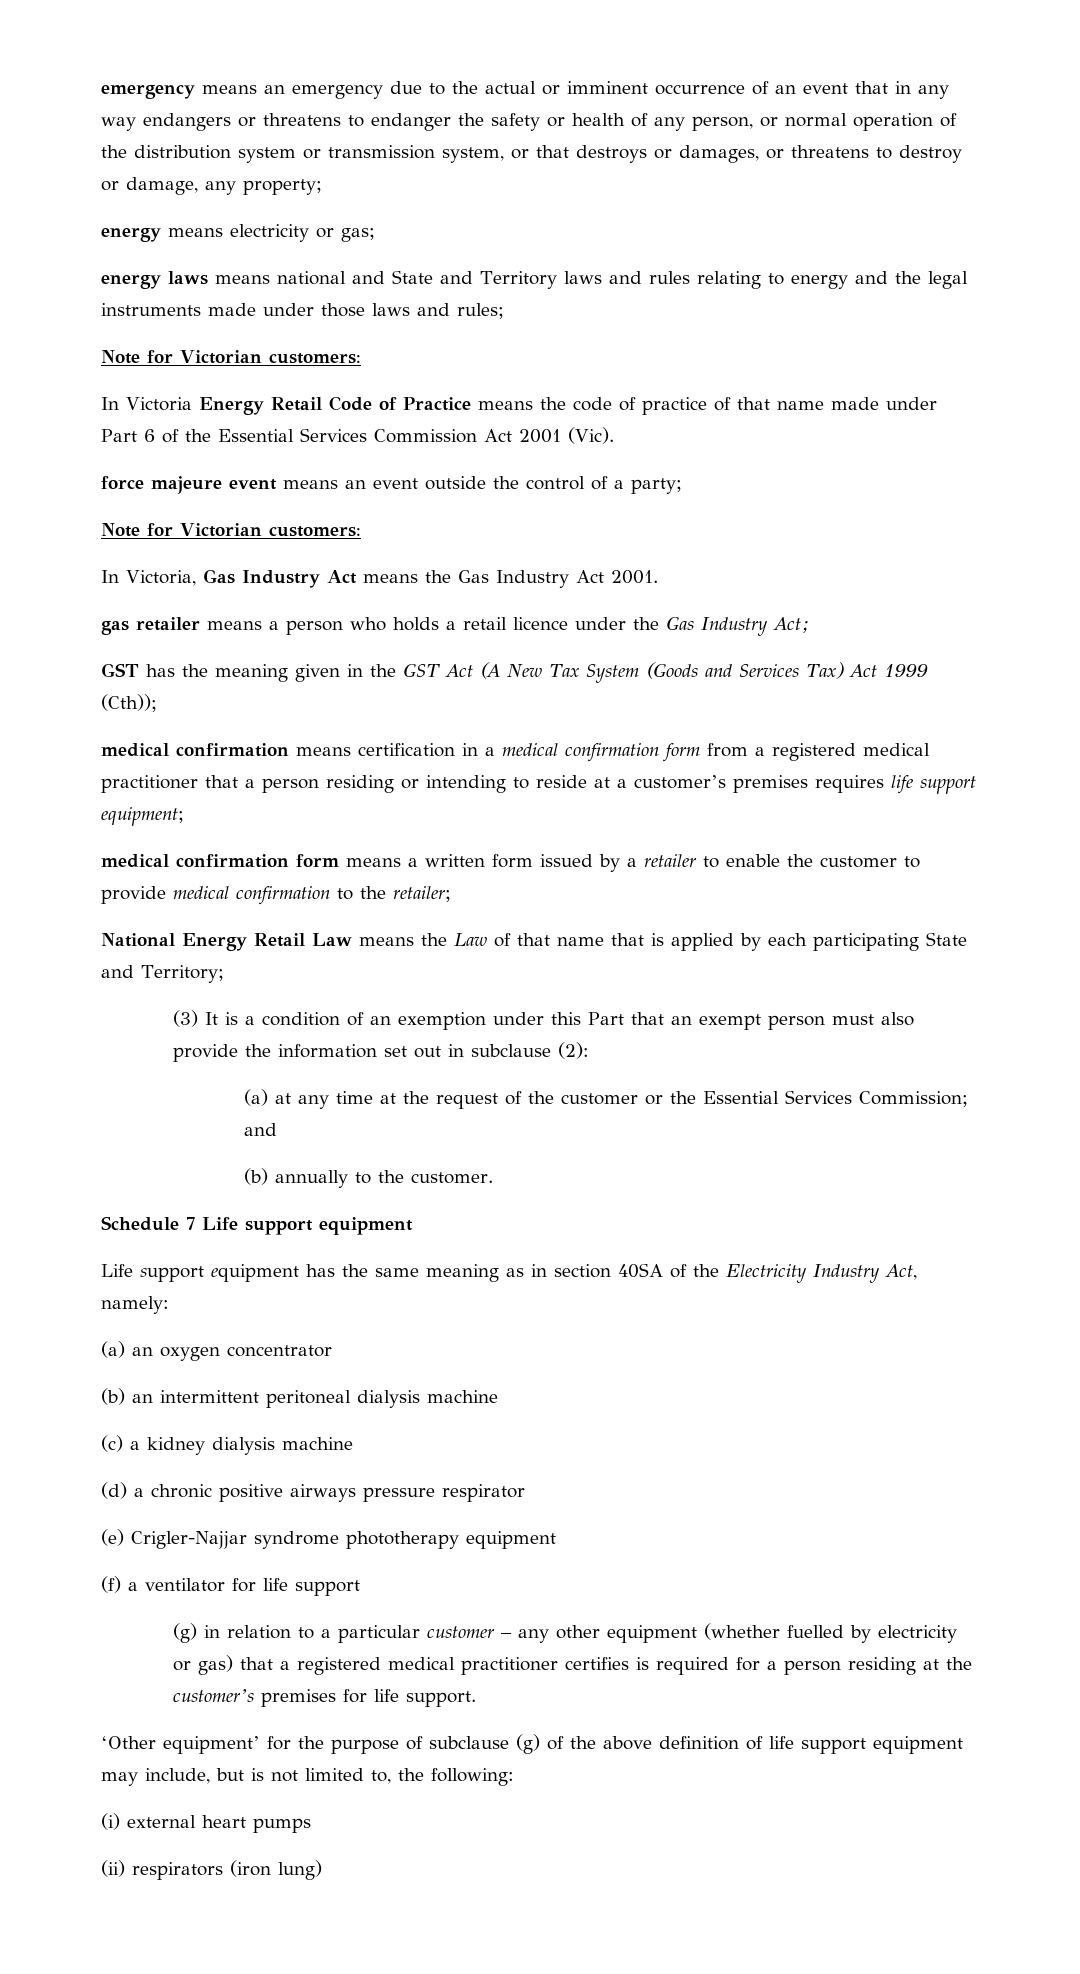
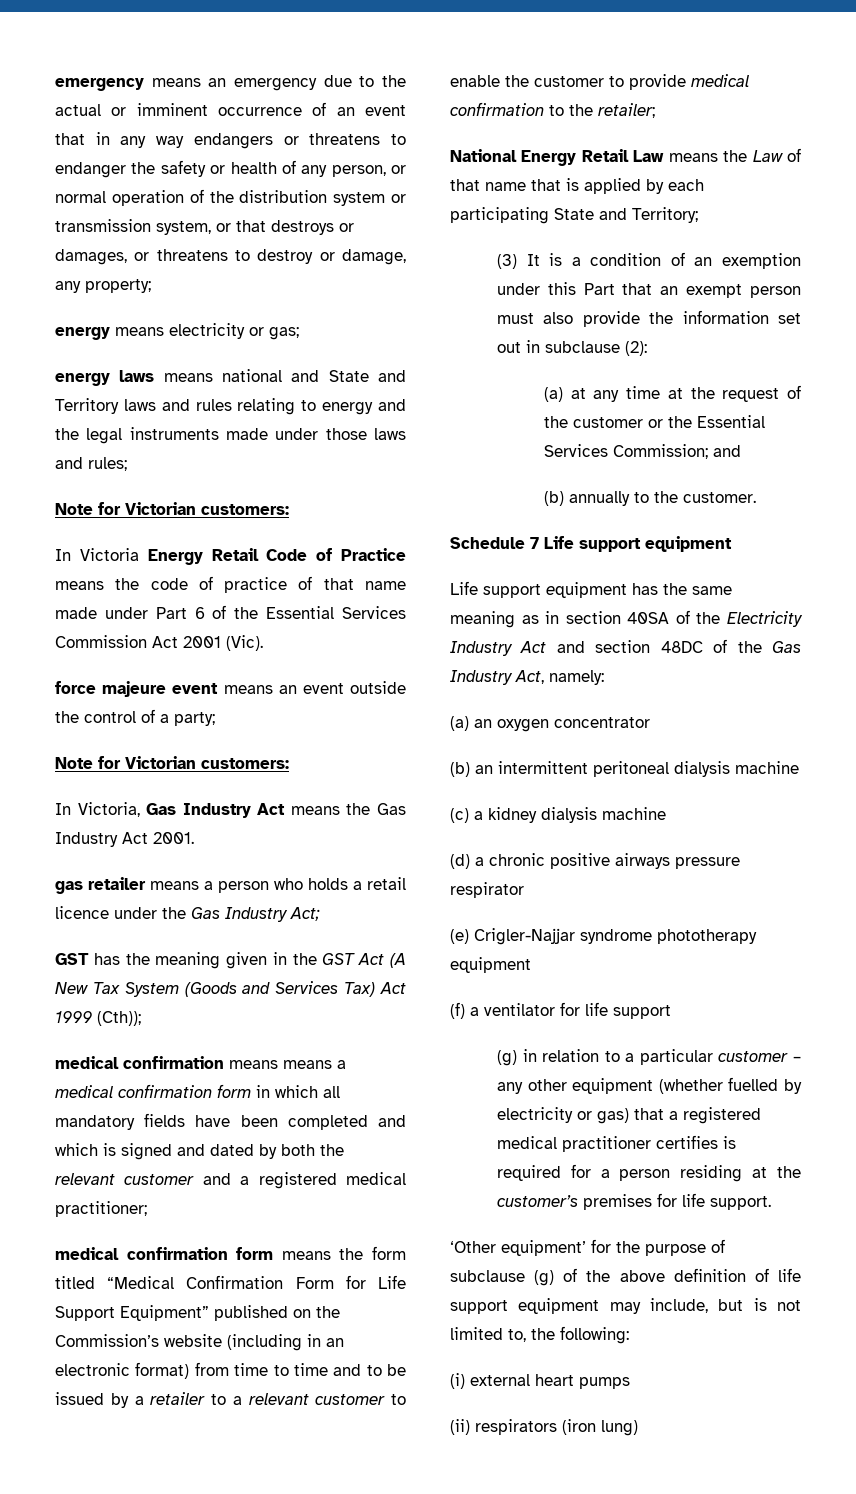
- medical confirmation means certification in a medical confirmation form from a registered medical practitioner that a person residing or intending to reside at a customer’s premises requires life support equipment;
- medical confirmation form means a written form issued by a retailer to enable the customer to provide medical confirmation to the retailer;
+ medical confirmation means means a medical confirmation form in which all mandatory fields have been completed and which is signed and dated by both the relevant customer and a registered medical practitioner;
+ medical confirmation form means the form titled “Medical Confirmation Form for Life Support Equipment” published on the Commission’s website (including in an electronic format) from time to time and to be issued by a retailer to a relevant customer to enable the customer to provide medical confirmation to the retailer;
- Life support equipment has the same meaning as in section 40SA of the Electricity Industry Act, namely:
+ Life support equipment has the same meaning as in section 40SA of the Electricity Industry Act and section 48DC of the Gas Industry Act, namely:

